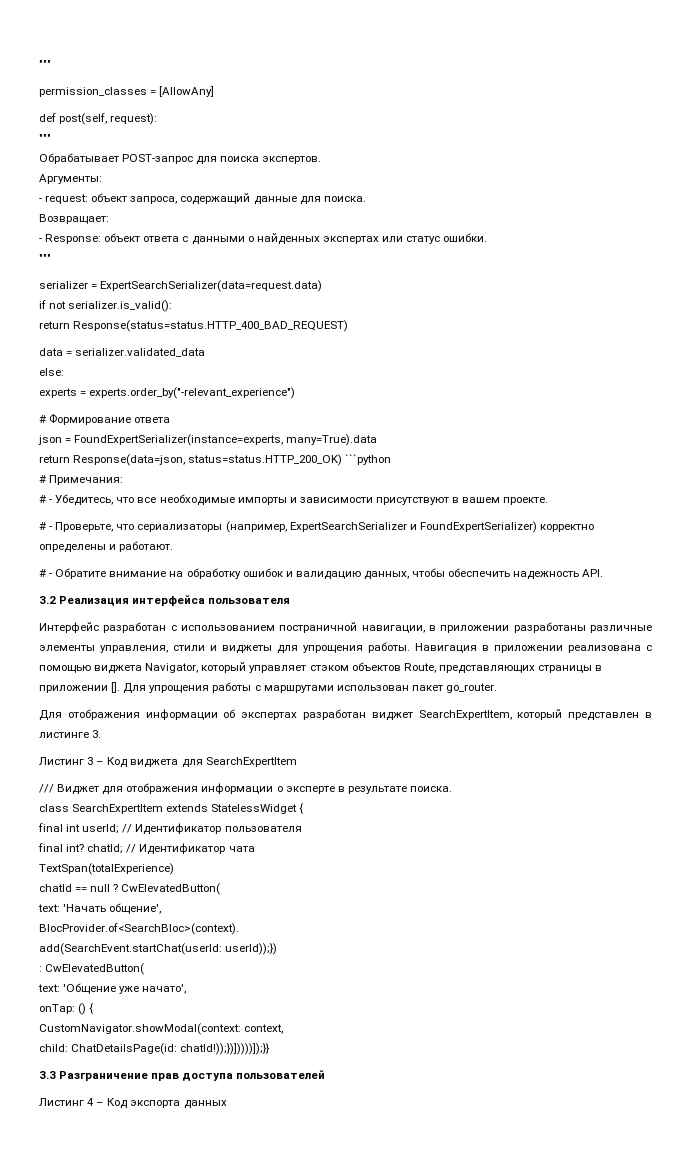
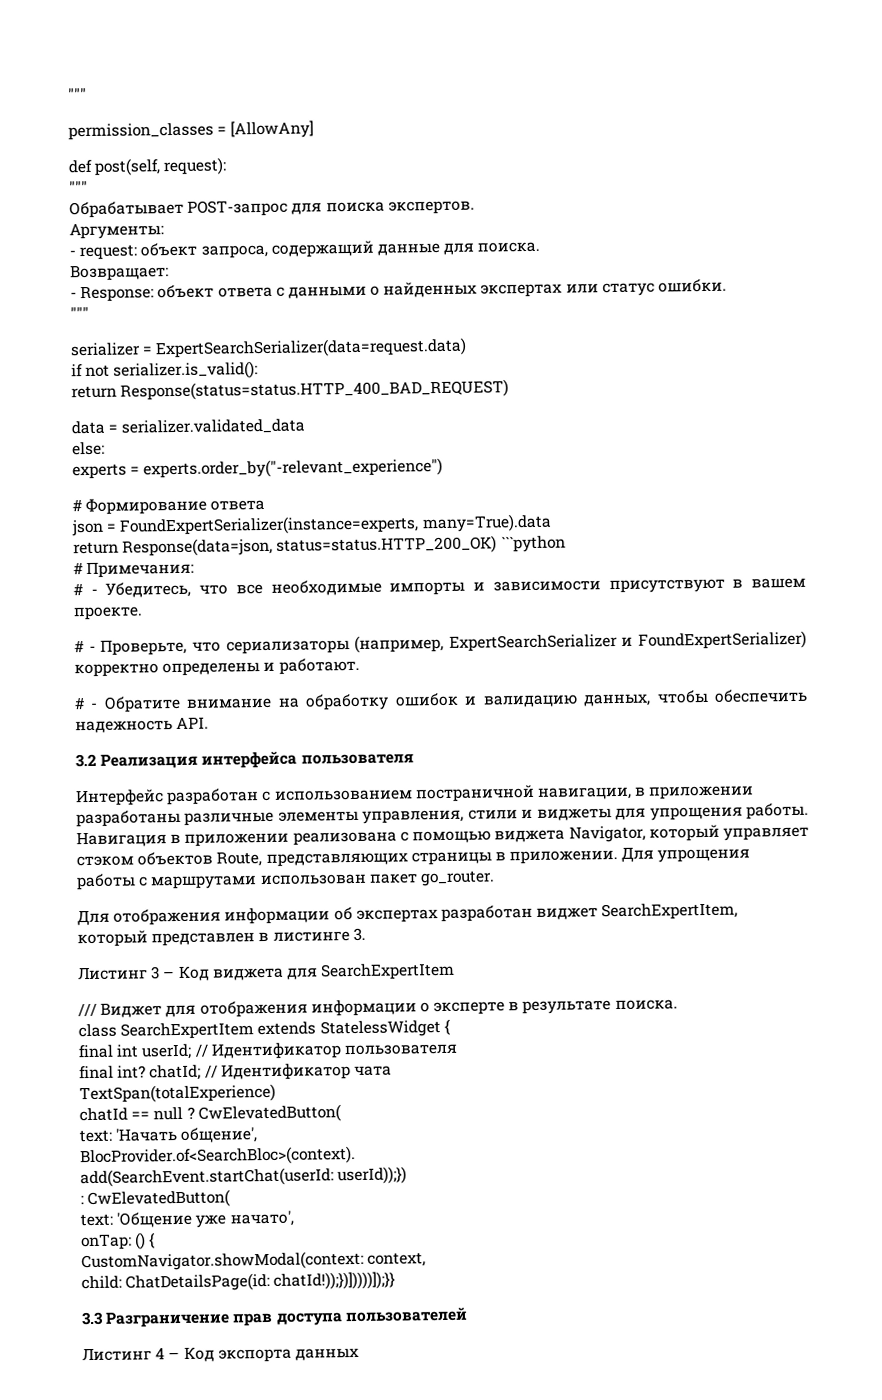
- Навигация в приложении реализована с помощью виджета Navigator, который управляет стэком объектов Route, представляющих страницы в приложении [].
+ Навигация в приложении реализована с помощью виджета Navigator, который управляет стэком объектов Route, представляющих страницы в приложении.

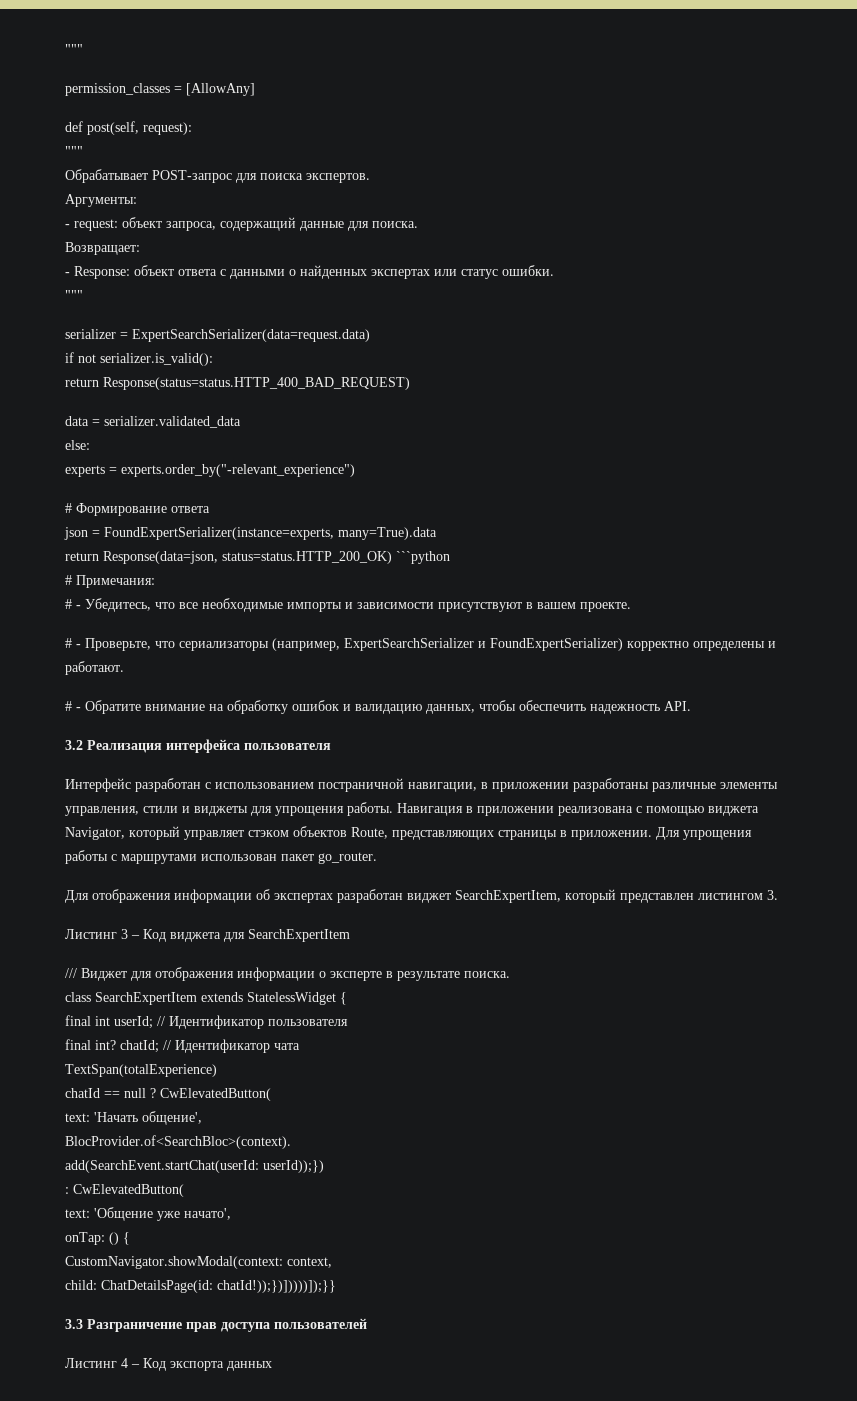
- Для отображения информации об экспертах разработан виджет SearchExpertItem, который представлен в листинге 3.
+ Для отображения информации об экспертах разработан виджет SearchExpertItem, который представлен листингом 3.

